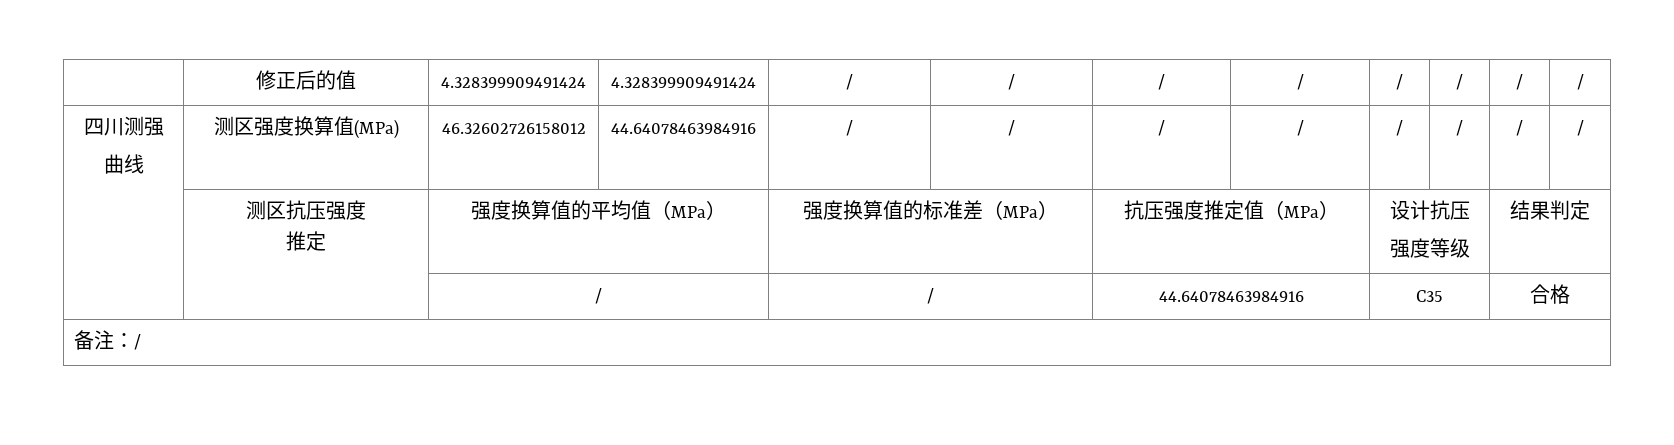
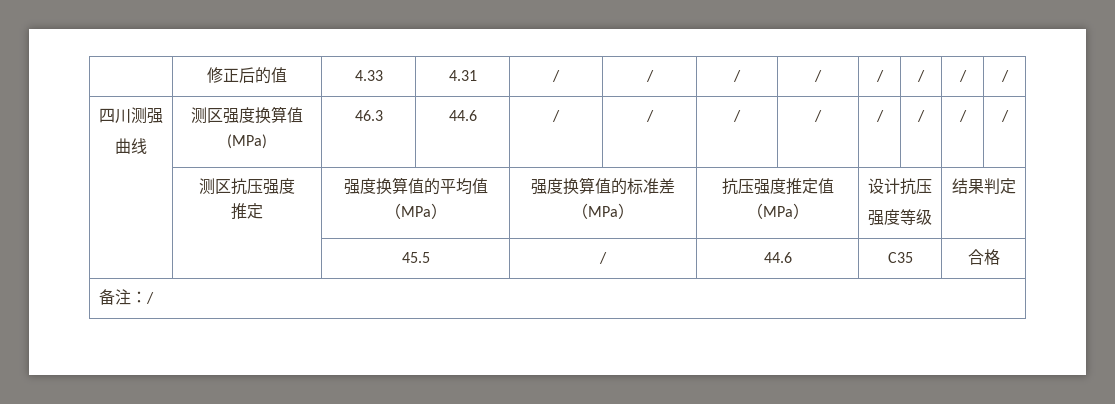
- | 修正后的值 | 4.328399909491424 | 4.328399909491424 | / | / | / | / | / | / | / | /
+ | 修正后的值 | 4.33 | 4.31 | / | / | / | / | / | / | / | /
  四川测强
- 曲线 | 测区强度换算值(MPa) | 46.32602726158012 | 44.64078463984916 | / | / | / | / | / | / | / | /
+ 曲线 | 测区强度换算值(MPa) | 46.3 | 44.6 | / | / | / | / | / | / | / | /
- | | / | / | 44.64078463984916 | C35 | 合格
+ | | 45.5 | / | 44.6 | C35 | 合格

